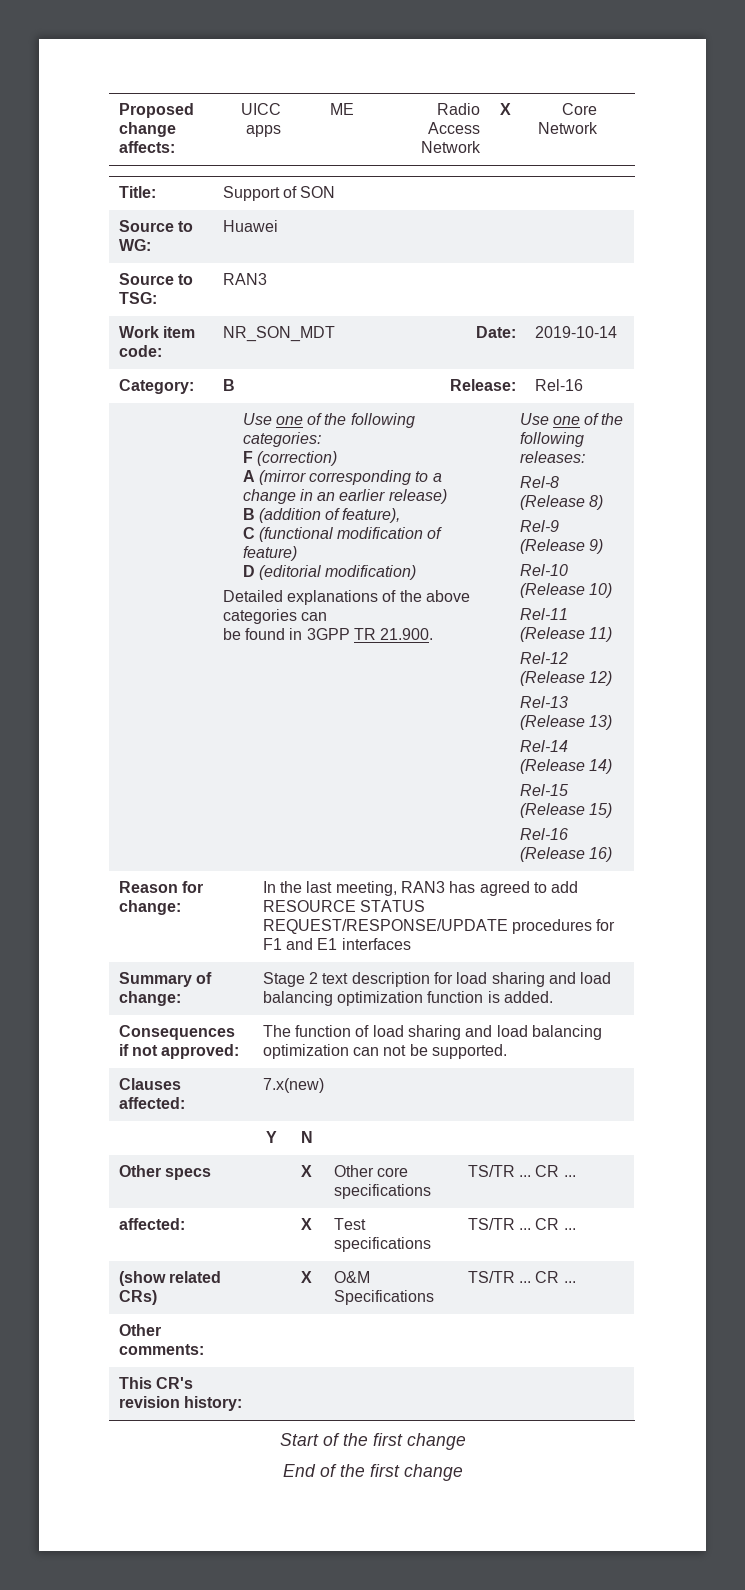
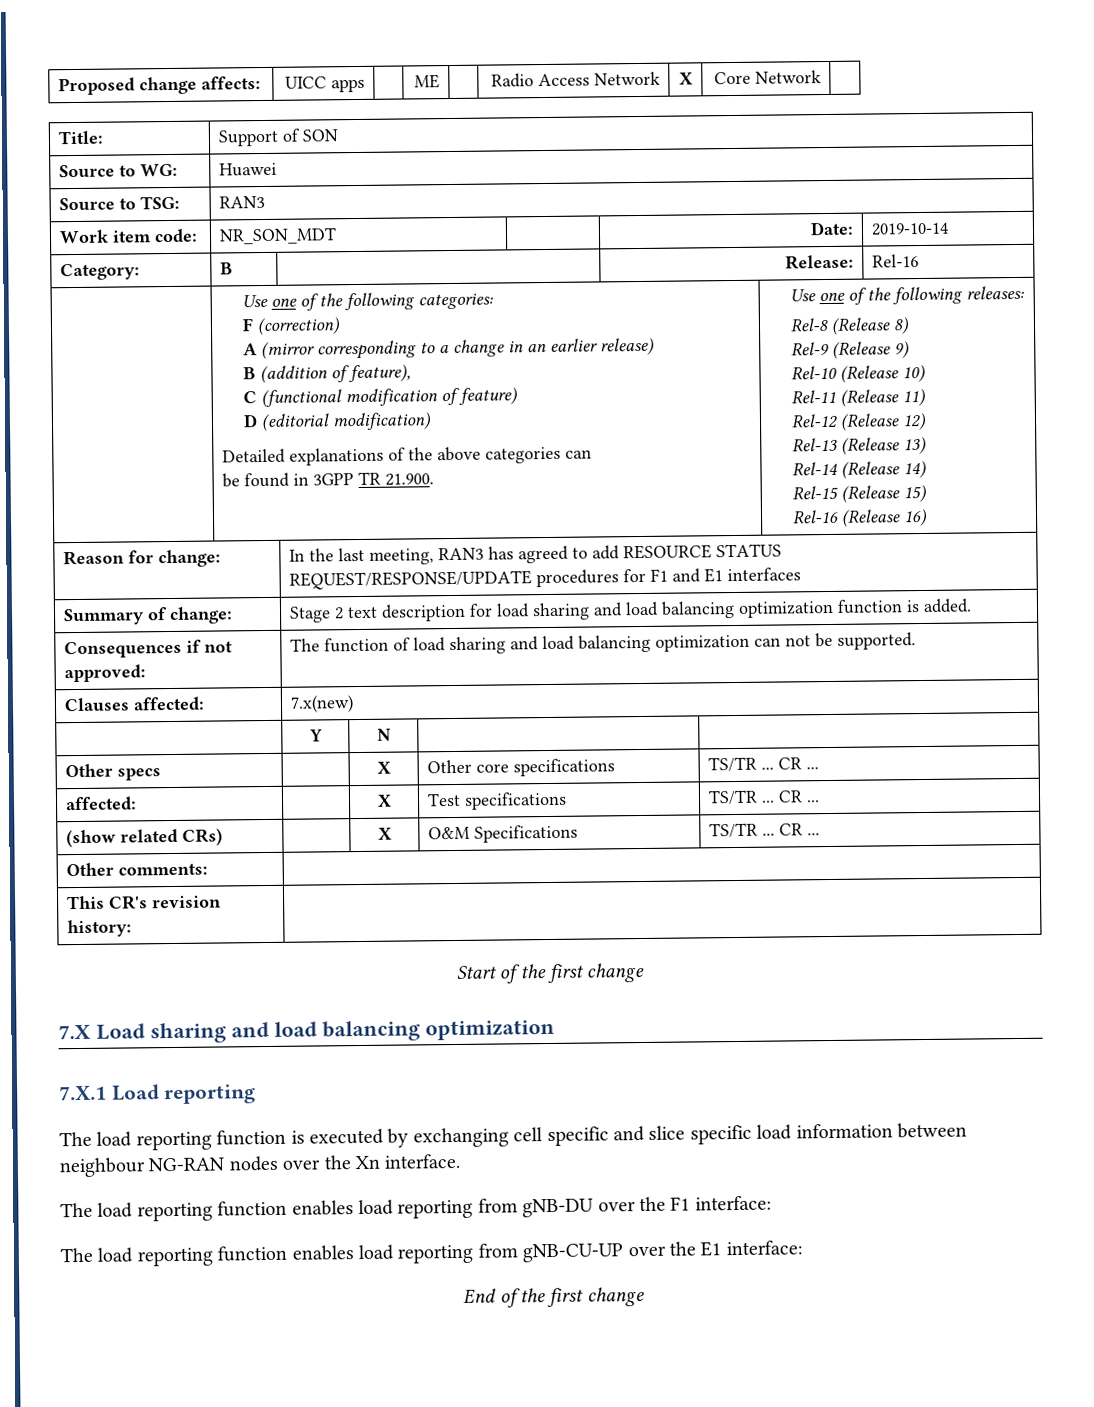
+ 7.X Load sharing and load balancing optimization
+ 7.X.1 Load reporting
+ The load reporting function is executed by exchanging cell specific and slice specific load information between neighbour NG-RAN nodes over the Xn interface.
+ The load reporting function enables load reporting from gNB-DU over the F1 interface:
+ The load reporting function enables load reporting from gNB-CU-UP over the E1 interface:

